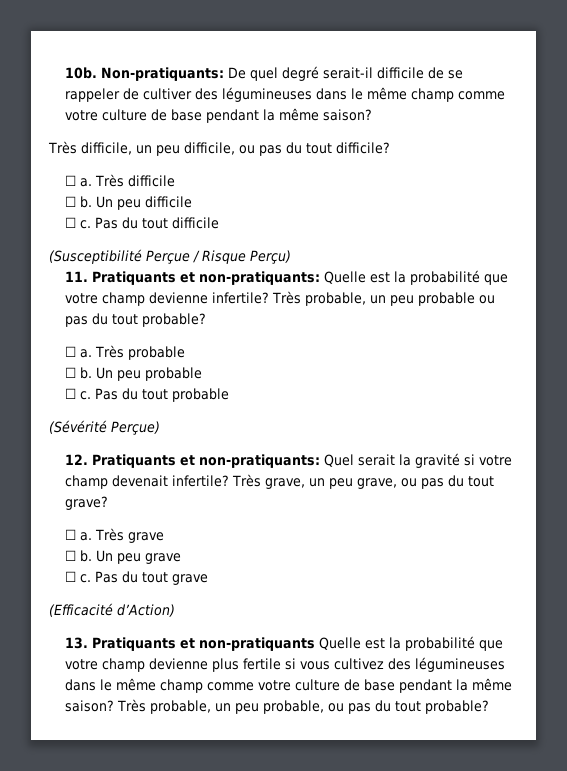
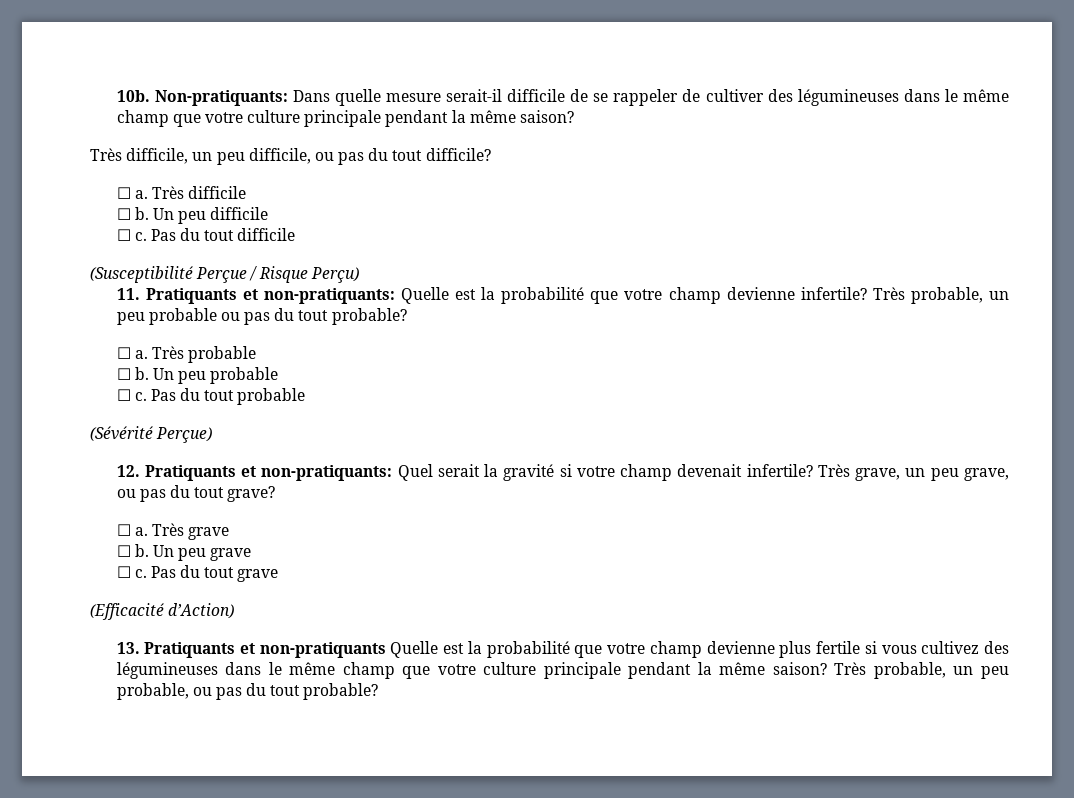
- Non-pratiquants: De quel degré serait-il difficile de se rappeler de cultiver des légumineuses dans le même champ comme votre culture de base pendant la même saison?
+ Non-pratiquants: Dans quelle mesure serait-il difficile de se rappeler de cultiver des légumineuses dans le même champ que votre culture principale pendant la même saison?
- 13. Pratiquants et non-pratiquants Quelle est la probabilité que votre champ devienne plus fertile si vous cultivez des légumineuses dans le même champ comme votre culture de base pendant la même saison?
+ 13. Pratiquants et non-pratiquants Quelle est la probabilité que votre champ devienne plus fertile si vous cultivez des légumineuses dans le même champ que votre culture principale pendant la même saison?

